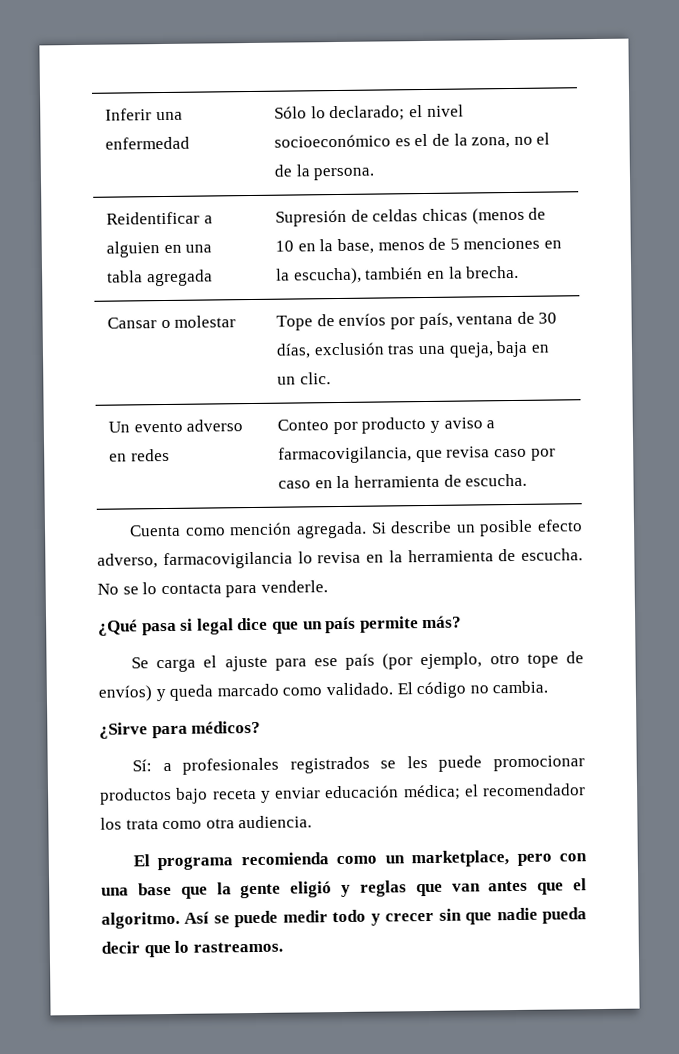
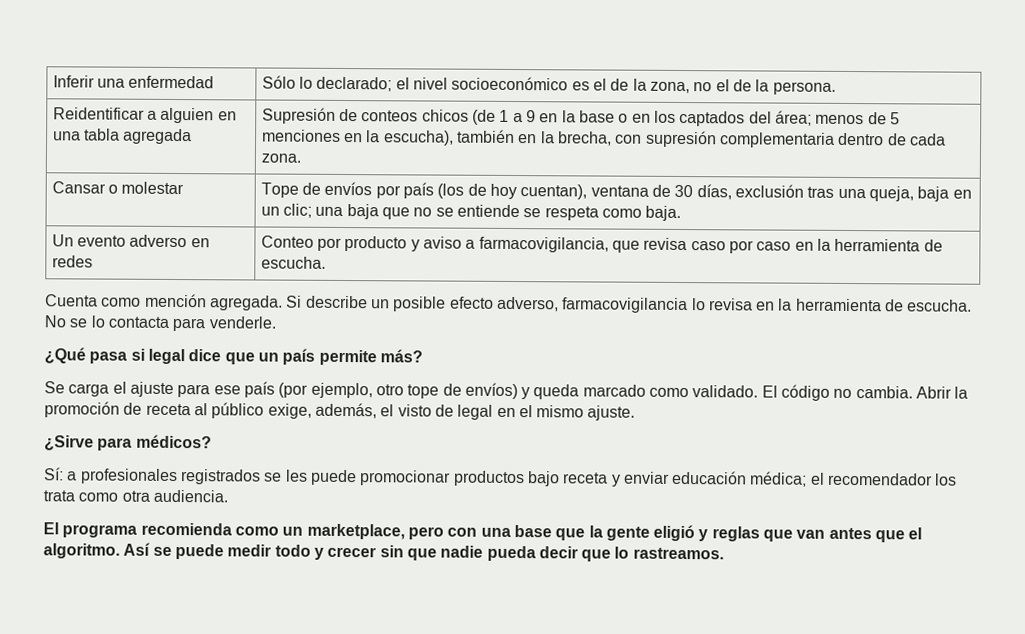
- Supresión de celdas chicas (menos de 10 en la base, menos de 5 menciones en la escucha), también en la brecha.
+ Supresión de conteos chicos (de 1 a 9 en la base o en los captados del área; menos de 5 menciones en la escucha), también en la brecha, con supresión complementaria dentro de cada zona.
- Cansar o molestar | Tope de envíos por país, ventana de 30 días, exclusión tras una queja, baja en un clic.
+ Cansar o molestar | Tope de envíos por país (los de hoy cuentan), ventana de 30 días, exclusión tras una queja, baja en un clic; una baja que no se entiende se respeta como baja.
+ Abrir la promoción de receta al público exige, además, el visto de legal en el mismo ajuste.

